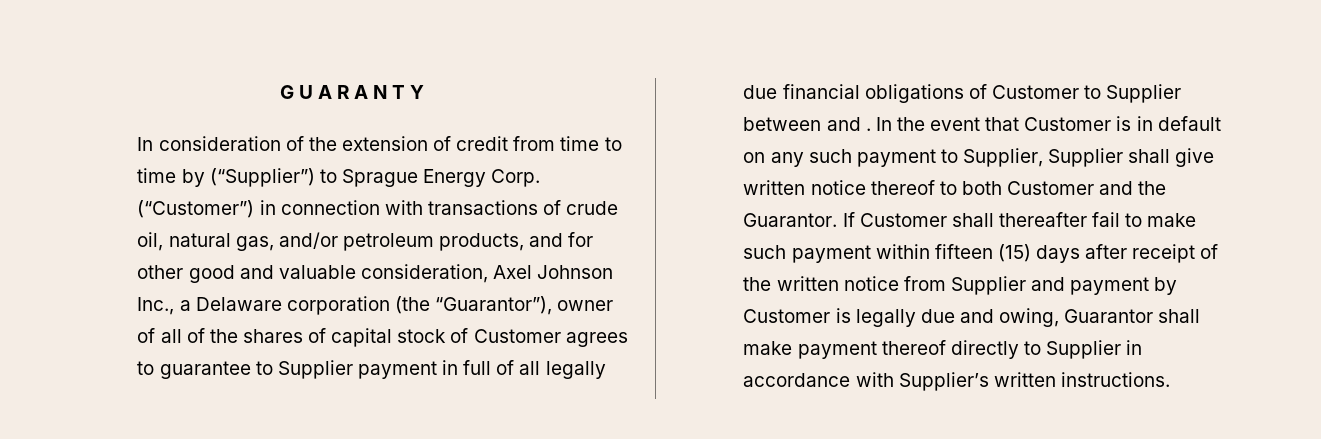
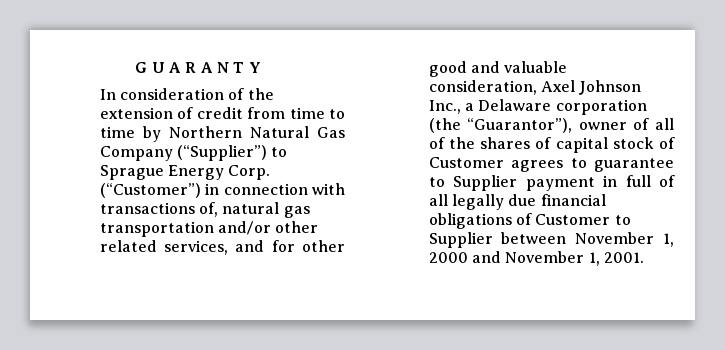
- In consideration of the extension of credit from time to time by (“Supplier”) to Sprague Energy Corp.
+ In consideration of the extension of credit from time to time by Northern Natural Gas Company (“Supplier”) to Sprague Energy Corp.
- (“Customer”) in connection with transactions of crude oil, natural gas, and/or petroleum products, and for other good and valuable consideration, Axel Johnson Inc., a Delaware corporation (the “Guarantor”), owner of all of the shares of capital stock of Customer agrees to guarantee to Supplier payment in full of all legally due financial obligations of Customer to Supplier between and . In the event that Customer is in default on any such payment to Supplier, Supplier shall give written notice thereof to both Customer and the Guarantor. If Customer shall thereafter fail to make such payment within fifteen (15) days after receipt of the written notice from Supplier and payment by Customer is legally due and owing, Guarantor shall make payment thereof directly to Supplier in accordance with Supplier’s written instructions.
+ (“Customer”) in connection with transactions of, natural gas transportation and/or other related services, and for other good and valuable consideration, Axel Johnson Inc., a Delaware corporation (the “Guarantor”), owner of all of the shares of capital stock of Customer agrees to guarantee to Supplier payment in full of all legally due financial obligations of Customer to Supplier between November 1, 2000 and November 1, 2001.

